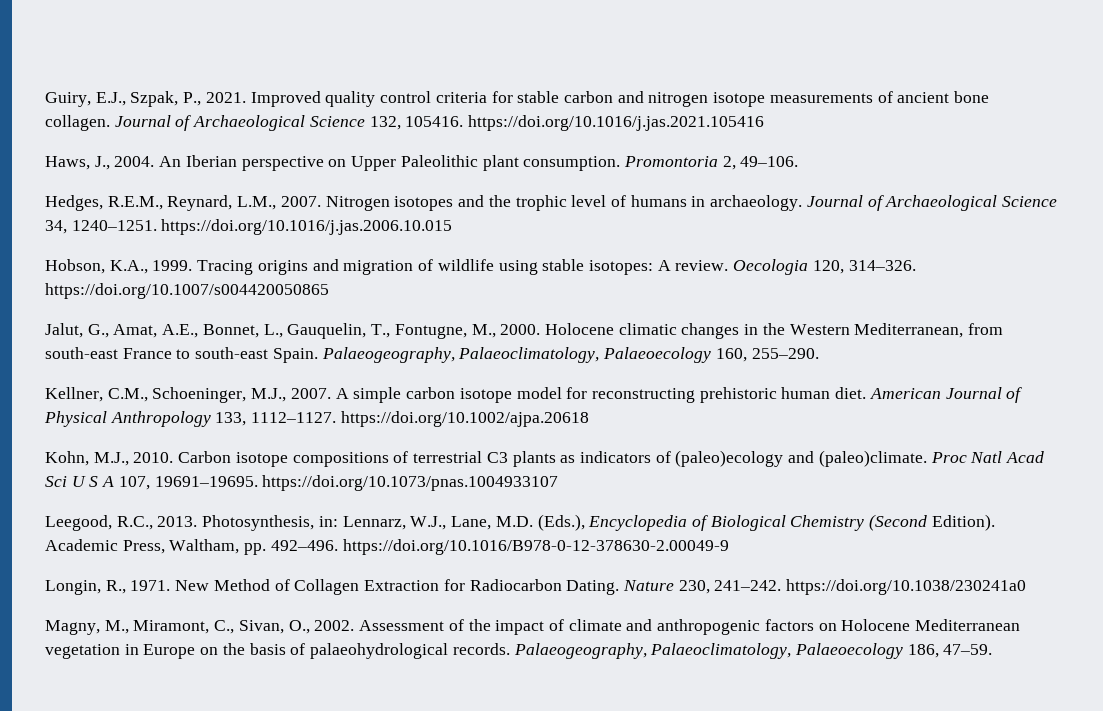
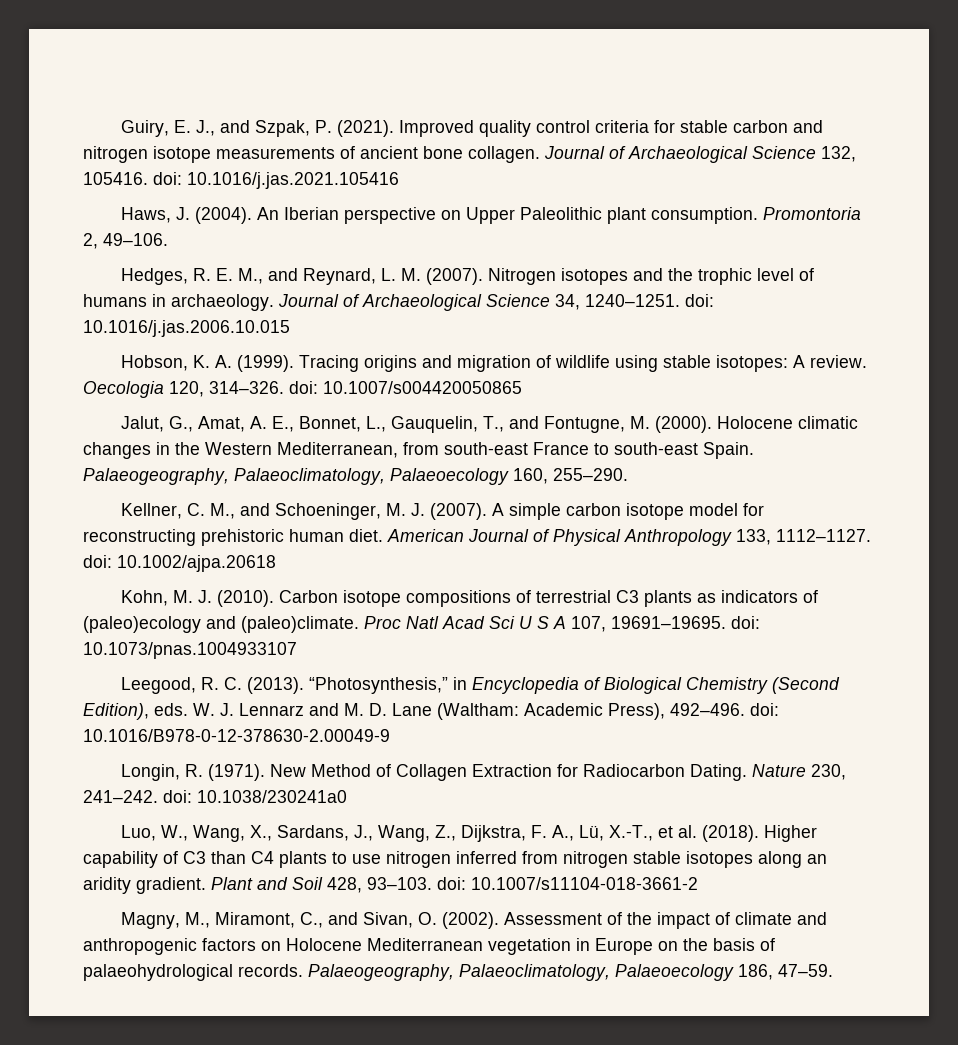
- Guiry, E.J., Szpak, P., 2021.
+ Guiry, E. J., and Szpak, P. (2021).
- Journal of Archaeological Science 132, 105416. https://doi.org/10.1016/j.jas.2021.105416
+ Journal of Archaeological Science 132, 105416. doi: 10.1016/j.jas.2021.105416
- Haws, J., 2004.
+ Haws, J. (2004).
- Hedges, R.E.M., Reynard, L.M., 2007.
+ Hedges, R. E. M., and Reynard, L. M. (2007).
- Journal of Archaeological Science 34, 1240–1251. https://doi.org/10.1016/j.jas.2006.10.015
+ Journal of Archaeological Science 34, 1240–1251. doi: 10.1016/j.jas.2006.10.015
- Hobson, K.A., 1999.
+ Hobson, K. A. (1999).
- Oecologia 120, 314–326. https://doi.org/10.1007/s004420050865
+ Oecologia 120, 314–326. doi: 10.1007/s004420050865
- Jalut, G., Amat, A.E., Bonnet, L., Gauquelin, T., Fontugne, M., 2000.
+ Jalut, G., Amat, A. E., Bonnet, L., Gauquelin, T., and Fontugne, M. (2000).
- Kellner, C.M., Schoeninger, M.J., 2007.
+ Kellner, C. M., and Schoeninger, M. J. (2007).
- American Journal of Physical Anthropology 133, 1112–1127. https://doi.org/10.1002/ajpa.20618
+ American Journal of Physical Anthropology 133, 1112–1127. doi: 10.1002/ajpa.20618
- Kohn, M.J., 2010.
+ Kohn, M. J. (2010).
- Proc Natl Acad Sci U S A 107, 19691–19695. https://doi.org/10.1073/pnas.1004933107
+ Proc Natl Acad Sci U S A 107, 19691–19695. doi: 10.1073/pnas.1004933107
- Leegood, R.C., 2013. Photosynthesis, in: Lennarz, W.J., Lane, M.D. (Eds.), Encyclopedia of Biological Chemistry (Second Edition). Academic Press, Waltham, pp. 492–496. https://doi.org/10.1016/B978-0-12-378630-2.00049-9
+ Leegood, R. C. (2013). “Photosynthesis,” in Encyclopedia of Biological Chemistry (Second Edition), eds. W. J. Lennarz and M. D. Lane (Waltham: Academic Press), 492–496. doi: 10.1016/B978-0-12-378630-2.00049-9
- Longin, R., 1971.
+ Longin, R. (1971).
- Nature 230, 241–242. https://doi.org/10.1038/230241a0
+ Nature 230, 241–242. doi: 10.1038/230241a0
+ Luo, W., Wang, X., Sardans, J., Wang, Z., Dijkstra, F. A., Lü, X.-T., et al. (2018). Higher capability of C3 than C4 plants to use nitrogen inferred from nitrogen stable isotopes along an aridity gradient. Plant and Soil 428, 93–103. doi: 10.1007/s11104-018-3661-2
- Magny, M., Miramont, C., Sivan, O., 2002.
+ Magny, M., Miramont, C., and Sivan, O. (2002).

